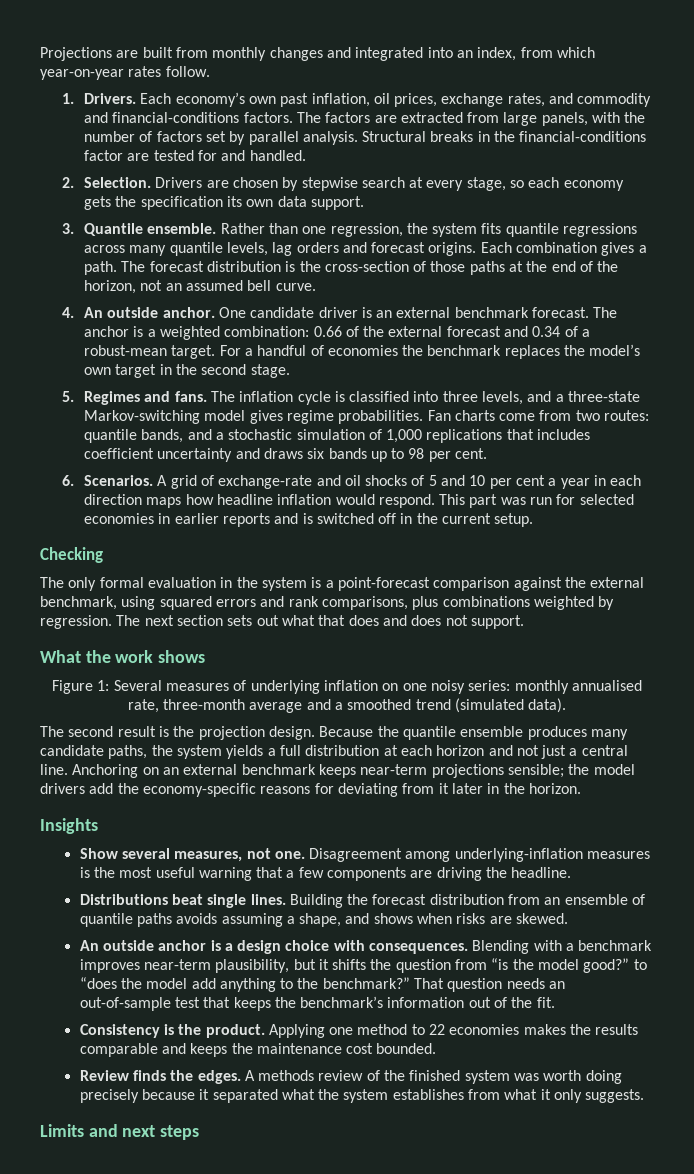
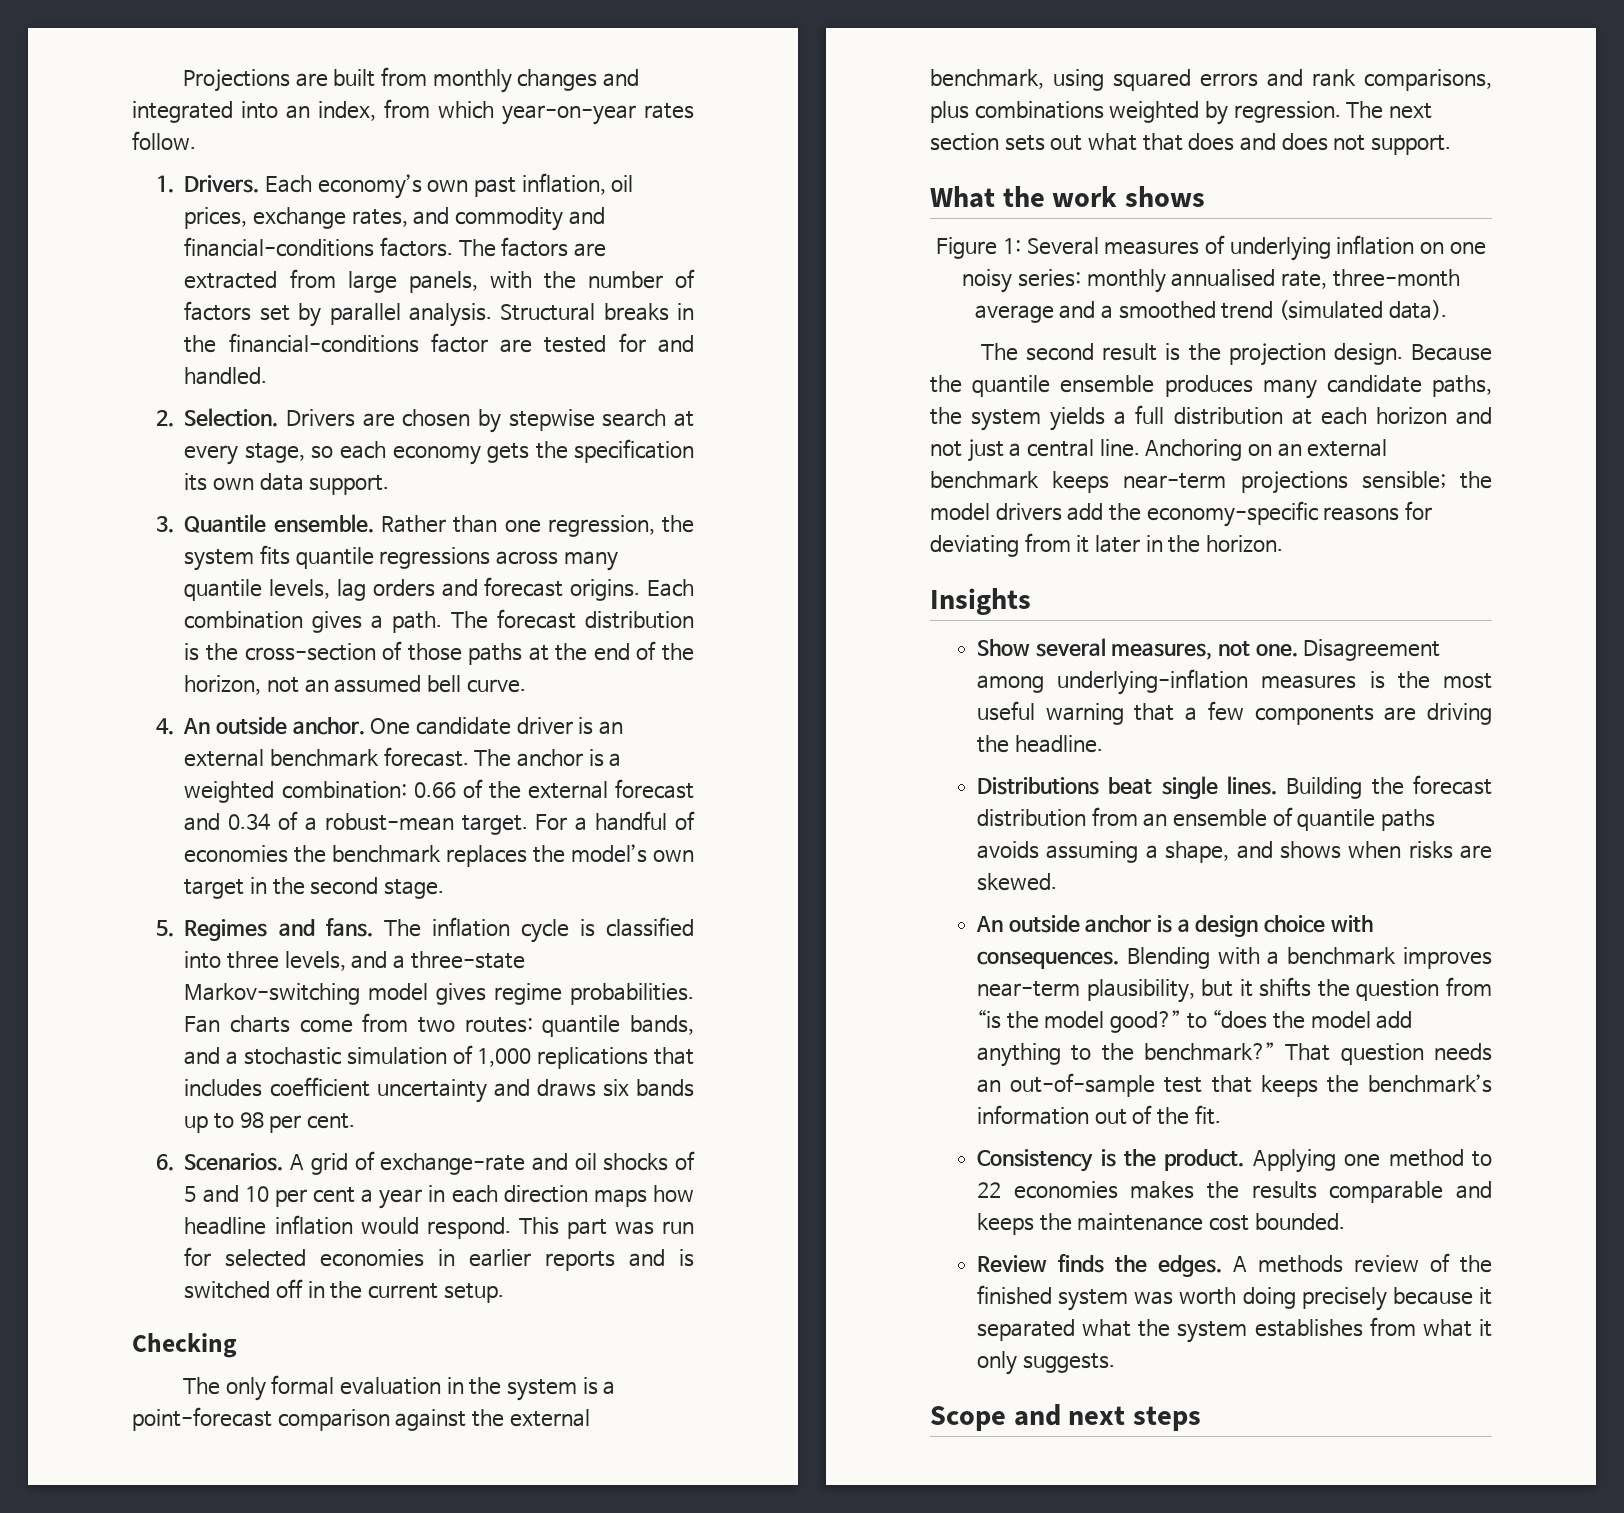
- Limits and next steps
+ Scope and next steps

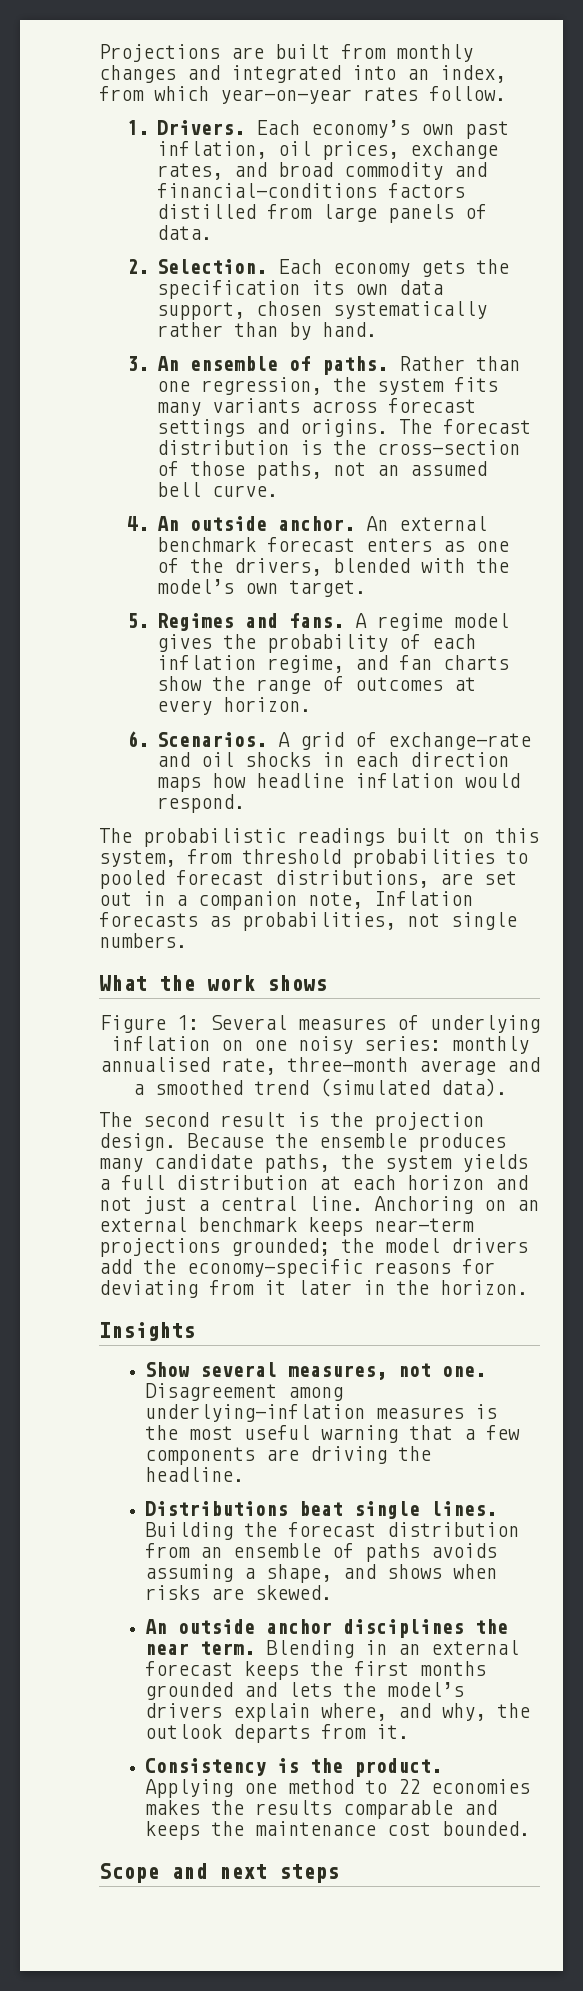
- Each economy’s own past inflation, oil prices, exchange rates, and commodity and financial-conditions factors. The factors are extracted from large panels, with the number of factors set by parallel analysis. Structural breaks in the financial-conditions factor are tested for and handled.
- 2. Selection. Drivers are chosen by stepwise search at every stage, so each economy gets the specification its own data support.
- 3. Quantile ensemble.
+ Each economy’s own past inflation, oil prices, exchange rates, and broad commodity and financial-conditions factors distilled from large panels of data.
+ 2. Selection. Each economy gets the specification its own data support, chosen systematically rather than by hand.
+ 3. An ensemble of paths.
- Rather than one regression, the system fits quantile regressions across many quantile levels, lag orders and forecast origins. Each combination gives a path.
+ Rather than one regression, the system fits many variants across forecast settings and origins.
- The forecast distribution is the cross-section of those paths at the end of the horizon, not an assumed bell curve.
+ The forecast distribution is the cross-section of those paths, not an assumed bell curve.
- One candidate driver is an external benchmark forecast. The anchor is a weighted combination: 0.66 of the external forecast and 0.34 of a robust-mean target. For a handful of economies the benchmark replaces the model’s own target in the second stage.
- 5. Regimes and fans. The inflation cycle is classified into three levels, and a three-state Markov-switching model gives regime probabilities. Fan charts come from two routes: quantile bands, and a stochastic simulation of 1,000 replications that includes coefficient uncertainty and draws six bands up to 98 per cent.
+ An external benchmark forecast enters as one of the drivers, blended with the model’s own target.
+ 5. Regimes and fans. A regime model gives the probability of each inflation regime, and fan charts show the range of outcomes at every horizon.
- A grid of exchange-rate and oil shocks of 5 and 10 per cent a year in each direction maps how headline inflation would respond. This part was run for selected economies in earlier reports and is switched off in the current setup.
- Checking
- The only formal evaluation in the system is a point-forecast comparison against the external benchmark, using squared errors and rank comparisons, plus combinations weighted by regression. The next section sets out what that does and does not support.
+ A grid of exchange-rate and oil shocks in each direction maps how headline inflation would respond.
+ The probabilistic readings built on this system, from threshold probabilities to pooled forecast distributions, are set out in a companion note, Inflation forecasts as probabilities, not single numbers.
- Because the quantile ensemble produces many candidate paths, the system yields a full distribution at each horizon and not just a central line.
+ Because the ensemble produces many candidate paths, the system yields a full distribution at each horizon and not just a central line.
- Anchoring on an external benchmark keeps near-term projections sensible; the model drivers add the economy-specific reasons for deviating from it later in the horizon.
+ Anchoring on an external benchmark keeps near-term projections grounded; the model drivers add the economy-specific reasons for deviating from it later in the horizon.
- Building the forecast distribution from an ensemble of quantile paths avoids assuming a shape, and shows when risks are skewed.
+ Building the forecast distribution from an ensemble of paths avoids assuming a shape, and shows when risks are skewed.
- An outside anchor is a design choice with consequences. Blending with a benchmark improves near-term plausibility, but it shifts the question from “is the model good?” to “does the model add anything to the benchmark?” That question needs an out-of-sample test that keeps the benchmark’s information out of the fit.
+ An outside anchor disciplines the near term. Blending in an external forecast keeps the first months grounded and lets the model’s drivers explain where, and why, the outlook departs from it.
- Review finds the edges. A methods review of the finished system was worth doing precisely because it separated what the system establishes from what it only suggests.

